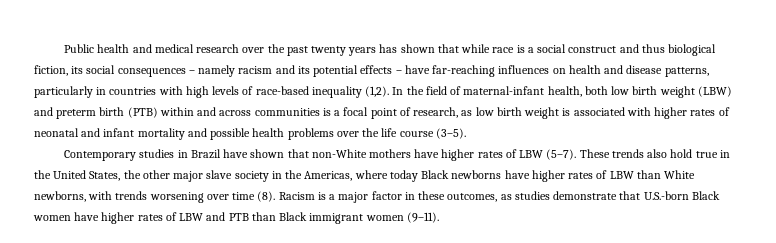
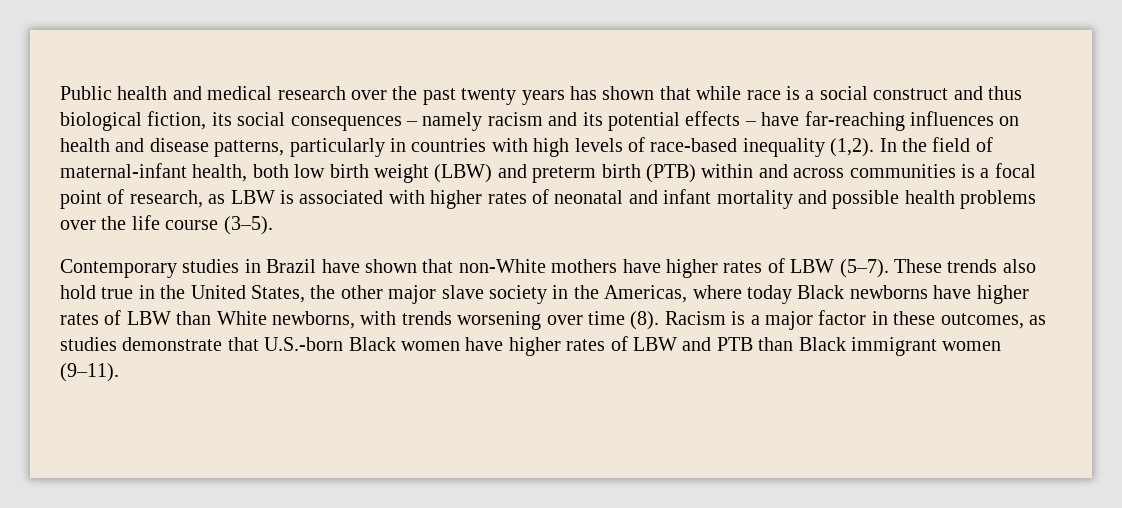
- In the field of maternal-infant health, both low birth weight (LBW) and preterm birth (PTB) within and across communities is a focal point of research, as low birth weight is associated with higher rates of neonatal and infant mortality and possible health problems over the life course (3–5).
+ In the field of maternal-infant health, both low birth weight (LBW) and preterm birth (PTB) within and across communities is a focal point of research, as LBW is associated with higher rates of neonatal and infant mortality and possible health problems over the life course (3–5).

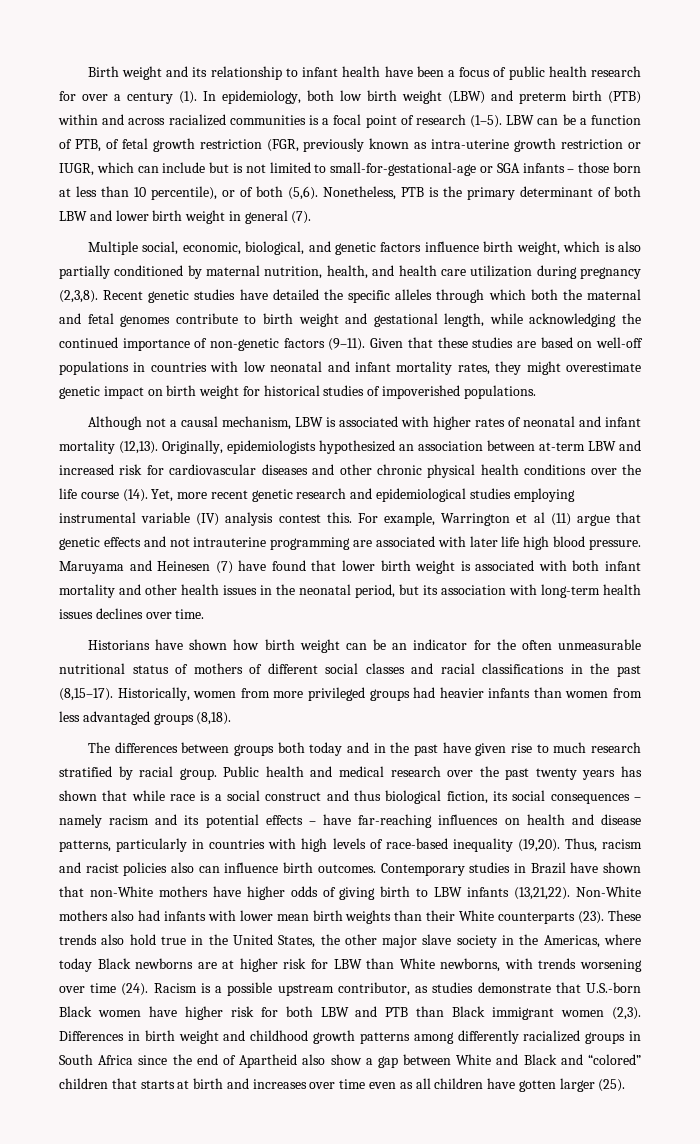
+ Birth weight and its relationship to infant health have been a focus of public health research for over a century (1). In epidemiology, both low birth weight (LBW) and preterm birth (PTB) within and across racialized communities is a focal point of research (1–5). LBW can be a function of PTB, of fetal growth restriction (FGR, previously known as intra-uterine growth restriction or IUGR, which can include but is not limited to small-for-gestational-age or SGA infants – those born at less than 10 percentile), or of both (5,6). Nonetheless, PTB is the primary determinant of both LBW and lower birth weight in general (7).
+ Multiple social, economic, biological, and genetic factors influence birth weight, which is also partially conditioned by maternal nutrition, health, and health care utilization during pregnancy (2,3,8). Recent genetic studies have detailed the specific alleles through which both the maternal and fetal genomes contribute to birth weight and gestational length, while acknowledging the continued importance of non-genetic factors (9–11). Given that these studies are based on well-off populations in countries with low neonatal and infant mortality rates, they might overestimate genetic impact on birth weight for historical studies of impoverished populations.
+ Although not a causal mechanism, LBW is associated with higher rates of neonatal and infant mortality (12,13). Originally, epidemiologists hypothesized an association between at-term LBW and increased risk for cardiovascular diseases and other chronic physical health conditions over the life course (14). Yet, more recent genetic research and epidemiological studies employing instrumental variable (IV) analysis contest this. For example, Warrington et al (11) argue that genetic effects and not intrauterine programming are associated with later life high blood pressure. Maruyama and Heinesen (7) have found that lower birth weight is associated with both infant mortality and other health issues in the neonatal period, but its association with long-term health issues declines over time.
+ Historians have shown how birth weight can be an indicator for the often unmeasurable nutritional status of mothers of different social classes and racial classifications in the past (8,15–17). Historically, women from more privileged groups had heavier infants than women from less advantaged groups (8,18).
+ The differences between groups both today and in the past have given rise to much research stratified by racial group.
- Public health and medical research over the past twenty years has shown that while race is a social construct and thus biological fiction, its social consequences – namely racism and its potential effects – have far-reaching influences on health and disease patterns, particularly in countries with high levels of race-based inequality (1,2). In the field of maternal-infant health, both low birth weight (LBW) and preterm birth (PTB) within and across communities is a focal point of research, as LBW is associated with higher rates of neonatal and infant mortality and possible health problems over the life course (3–5).
- Contemporary studies in Brazil have shown that non-White mothers have higher rates of LBW (5–7).
+ Public health and medical research over the past twenty years has shown that while race is a social construct and thus biological fiction, its social consequences – namely racism and its potential effects – have far-reaching influences on health and disease patterns, particularly in countries with high levels of race-based inequality (19,20). Thus, racism and racist policies also can influence birth outcomes. Contemporary studies in Brazil have shown that non-White mothers have higher odds of giving birth to LBW infants (13,21,22). Non-White mothers also had infants with lower mean birth weights than their White counterparts (23).
- These trends also hold true in the United States, the other major slave society in the Americas, where today Black newborns have higher rates of LBW than White newborns, with trends worsening over time (8).
+ These trends also hold true in the United States, the other major slave society in the Americas, where today Black newborns are at higher risk for LBW than White newborns, with trends worsening over time (24).
- Racism is a major factor in these outcomes, as studies demonstrate that U.S.-born Black women have higher rates of LBW and PTB than Black immigrant women (9–11).
+ Racism is a possible upstream contributor, as studies demonstrate that U.S.-born Black women have higher risk for both LBW and PTB than Black immigrant women (2,3). Differences in birth weight and childhood growth patterns among differently racialized groups in South Africa since the end of Apartheid also show a gap between White and Black and “colored” children that starts at birth and increases over time even as all children have gotten larger (25).

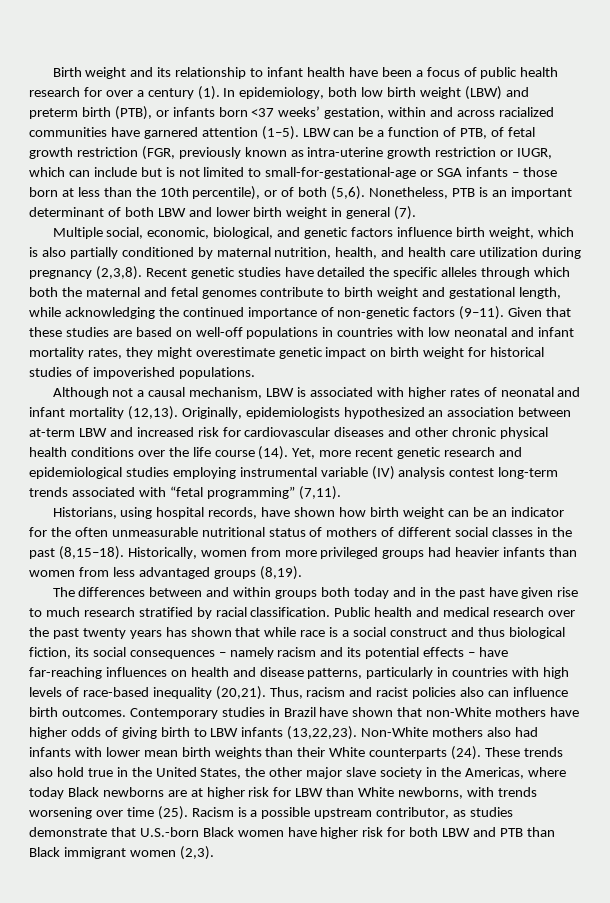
- In epidemiology, both low birth weight (LBW) and preterm birth (PTB) within and across racialized communities is a focal point of research (1–5).
+ In epidemiology, both low birth weight (LBW) and preterm birth (PTB), or infants born <37 weeks’ gestation, within and across racialized communities have garnered attention (1–5).
- LBW can be a function of PTB, of fetal growth restriction (FGR, previously known as intra-uterine growth restriction or IUGR, which can include but is not limited to small-for-gestational-age or SGA infants – those born at less than 10 percentile), or of both (5,6).
+ LBW can be a function of PTB, of fetal growth restriction (FGR, previously known as intra-uterine growth restriction or IUGR, which can include but is not limited to small-for-gestational-age or SGA infants – those born at less than the 10th percentile), or of both (5,6).
- Nonetheless, PTB is the primary determinant of both LBW and lower birth weight in general (7).
+ Nonetheless, PTB is an important determinant of both LBW and lower birth weight in general (7).
- Yet, more recent genetic research and epidemiological studies employing instrumental variable (IV) analysis contest this. For example, Warrington et al (11) argue that genetic effects and not intrauterine programming are associated with later life high blood pressure. Maruyama and Heinesen (7) have found that lower birth weight is associated with both infant mortality and other health issues in the neonatal period, but its association with long-term health issues declines over time.
- Historians have shown how birth weight can be an indicator for the often unmeasurable nutritional status of mothers of different social classes and racial classifications in the past (8,15–17).
+ Yet, more recent genetic research and epidemiological studies employing instrumental variable (IV) analysis contest long-term trends associated with “fetal programming” (7,11).
+ Historians, using hospital records, have shown how birth weight can be an indicator for the often unmeasurable nutritional status of mothers of different social classes in the past (8,15–18).
- Historically, women from more privileged groups had heavier infants than women from less advantaged groups (8,18).
+ Historically, women from more privileged groups had heavier infants than women from less advantaged groups (8,19).
- The differences between groups both today and in the past have given rise to much research stratified by racial group.
+ The differences between and within groups both today and in the past have given rise to much research stratified by racial classification.
- Public health and medical research over the past twenty years has shown that while race is a social construct and thus biological fiction, its social consequences – namely racism and its potential effects – have far-reaching influences on health and disease patterns, particularly in countries with high levels of race-based inequality (19,20).
+ Public health and medical research over the past twenty years has shown that while race is a social construct and thus biological fiction, its social consequences – namely racism and its potential effects – have far-reaching influences on health and disease patterns, particularly in countries with high levels of race-based inequality (20,21).
- Contemporary studies in Brazil have shown that non-White mothers have higher odds of giving birth to LBW infants (13,21,22).
+ Contemporary studies in Brazil have shown that non-White mothers have higher odds of giving birth to LBW infants (13,22,23).
- Non-White mothers also had infants with lower mean birth weights than their White counterparts (23).
+ Non-White mothers also had infants with lower mean birth weights than their White counterparts (24).
- These trends also hold true in the United States, the other major slave society in the Americas, where today Black newborns are at higher risk for LBW than White newborns, with trends worsening over time (24).
+ These trends also hold true in the United States, the other major slave society in the Americas, where today Black newborns are at higher risk for LBW than White newborns, with trends worsening over time (25).
- Differences in birth weight and childhood growth patterns among differently racialized groups in South Africa since the end of Apartheid also show a gap between White and Black and “colored” children that starts at birth and increases over time even as all children have gotten larger (25).

